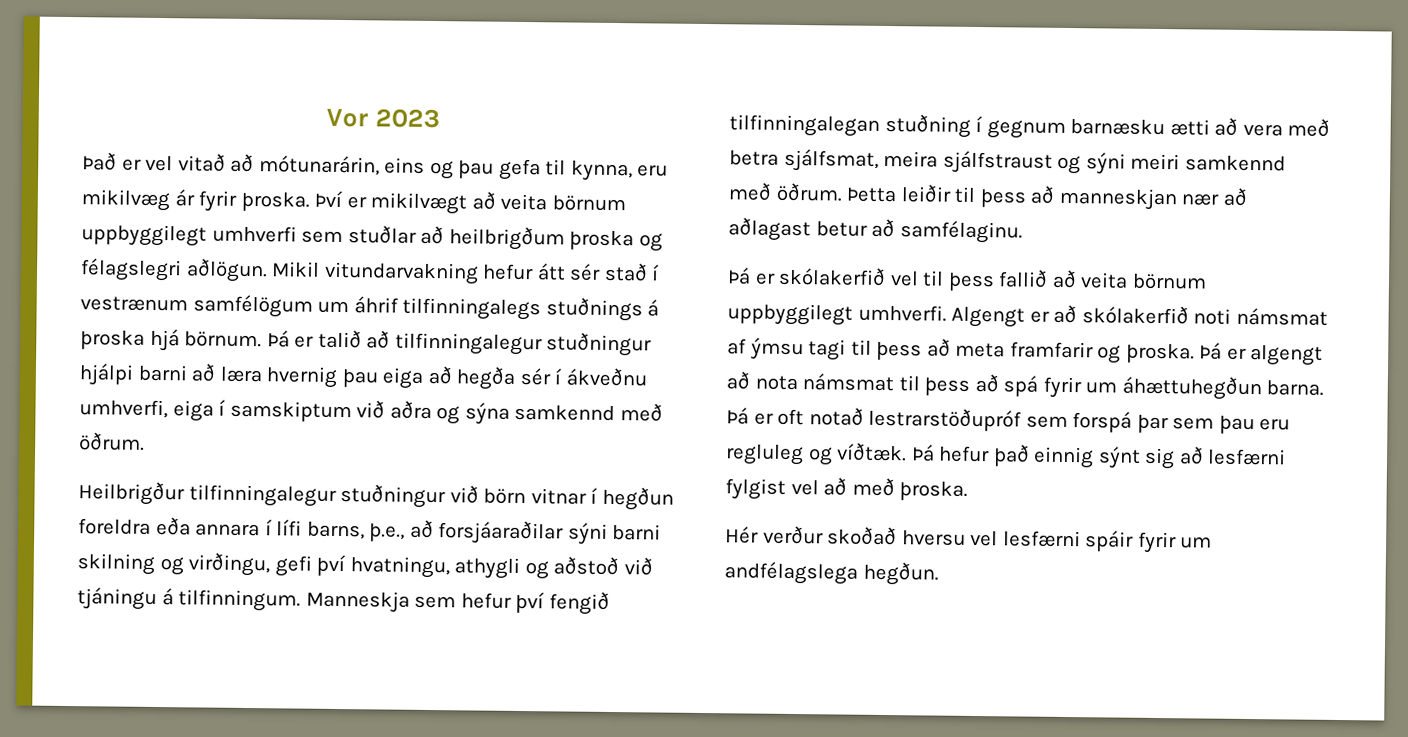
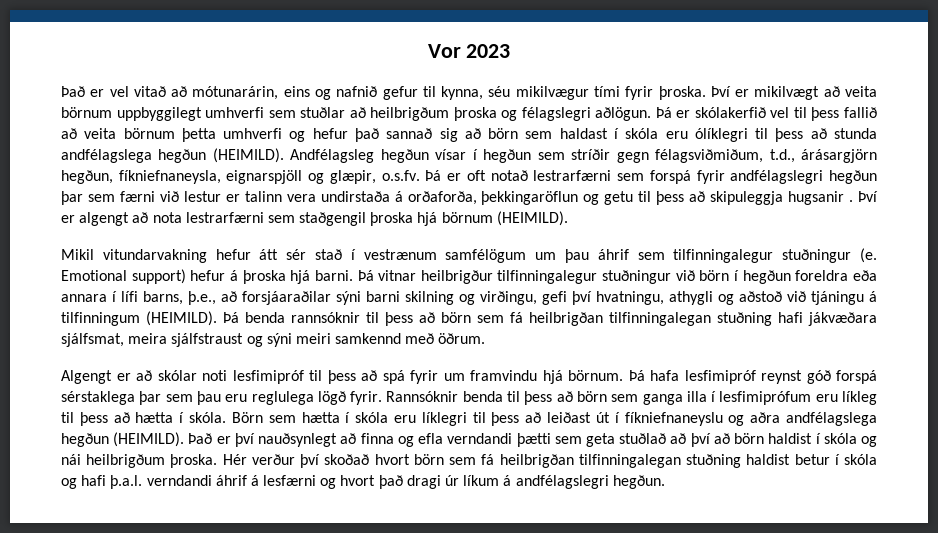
- Það er vel vitað að mótunarárin, eins og þau gefa til kynna, eru mikilvæg ár fyrir þroska.
+ Það er vel vitað að mótunarárin, eins og nafnið gefur til kynna, séu mikilvægur tími fyrir þroska.
- Því er mikilvægt að veita börnum uppbyggilegt umhverfi sem stuðlar að heilbrigðum þroska og félagslegri aðlögun. Mikil vitundarvakning hefur átt sér stað í vestrænum samfélögum um áhrif tilfinningalegs stuðnings á þroska hjá börnum. Þá er talið að tilfinningalegur stuðningur hjálpi barni að læra hvernig þau eiga að hegða sér í ákveðnu umhverfi, eiga í samskiptum við aðra og sýna samkennd með öðrum.
- Heilbrigður tilfinningalegur stuðningur við börn vitnar í hegðun foreldra eða annara í lífi barns, þ.e., að forsjáaraðilar sýni barni skilning og virðingu, gefi því hvatningu, athygli og aðstoð við tjáningu á tilfinningum. Manneskja sem hefur því fengið tilfinningalegan stuðning í gegnum barnæsku ætti að vera með betra sjálfsmat, meira sjálfstraust og sýni meiri samkennd með öðrum. Þetta leiðir til þess að manneskjan nær að aðlagast betur að samfélaginu.
- Þá er skólakerfið vel til þess fallið að veita börnum uppbyggilegt umhverfi. Algengt er að skólakerfið noti námsmat af ýmsu tagi til þess að meta framfarir og þroska. Þá er algengt að nota námsmat til þess að spá fyrir um áhættuhegðun barna. Þá er oft notað lestrarstöðupróf sem forspá þar sem þau eru regluleg og víðtæk. Þá hefur það einnig sýnt sig að lesfærni fylgist vel að með þroska.
- Hér verður skoðað hversu vel lesfærni spáir fyrir um andfélagslega hegðun.
+ Því er mikilvægt að veita börnum uppbyggilegt umhverfi sem stuðlar að heilbrigðum þroska og félagslegri aðlögun. Þá er skólakerfið vel til þess fallið að veita börnum þetta umhverfi og hefur það sannað sig að börn sem haldast í skóla eru ólíklegri til þess að stunda andfélagslega hegðun (HEIMILD). Andfélagsleg hegðun vísar í hegðun sem stríðir gegn félagsviðmiðum, t.d., árásargjörn hegðun, fíkniefnaneysla, eignarspjöll og glæpir, o.s.fv. Þá er oft notað lestrarfærni sem forspá fyrir andfélagslegri hegðun þar sem færni við lestur er talinn vera undirstaða á orðaforða, þekkingaröflun og getu til þess að skipuleggja hugsanir . Því er algengt að nota lestrarfærni sem staðgengil þroska hjá börnum (HEIMILD).
+ Mikil vitundarvakning hefur átt sér stað í vestrænum samfélögum um þau áhrif sem tilfinningalegur stuðningur (e. Emotional support) hefur á þroska hjá barni. Þá vitnar heilbrigður tilfinningalegur stuðningur við börn í hegðun foreldra eða annara í lífi barns, þ.e., að forsjáaraðilar sýni barni skilning og virðingu, gefi því hvatningu, athygli og aðstoð við tjáningu á tilfinningum (HEIMILD). Þá benda rannsóknir til þess að börn sem fá heilbrigðan tilfinningalegan stuðning hafi jákvæðara sjálfsmat, meira sjálfstraust og sýni meiri samkennd með öðrum.
+ Algengt er að skólar noti lesfimipróf til þess að spá fyrir um framvindu hjá börnum. Þá hafa lesfimipróf reynst góð forspá sérstaklega þar sem þau eru reglulega lögð fyrir. Rannsóknir benda til þess að börn sem ganga illa í lesfimiprófum eru líkleg til þess að hætta í skóla. Börn sem hætta í skóla eru líklegri til þess að leiðast út í fíkniefnaneyslu og aðra andfélagslega hegðun (HEIMILD). Það er því nauðsynlegt að finna og efla verndandi þætti sem geta stuðlað að því að börn haldist í skóla og nái heilbrigðum þroska. Hér verður því skoðað hvort börn sem fá heilbrigðan tilfinningalegan stuðning haldist betur í skóla og hafi þ.a.l. verndandi áhrif á lesfærni og hvort það dragi úr líkum á andfélagslegri hegðun.

